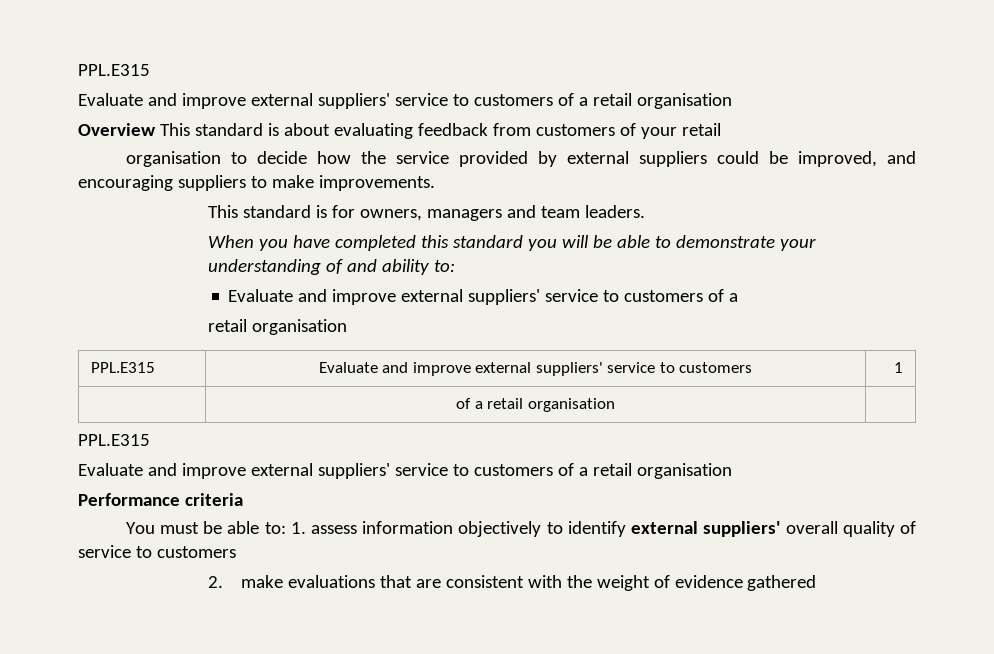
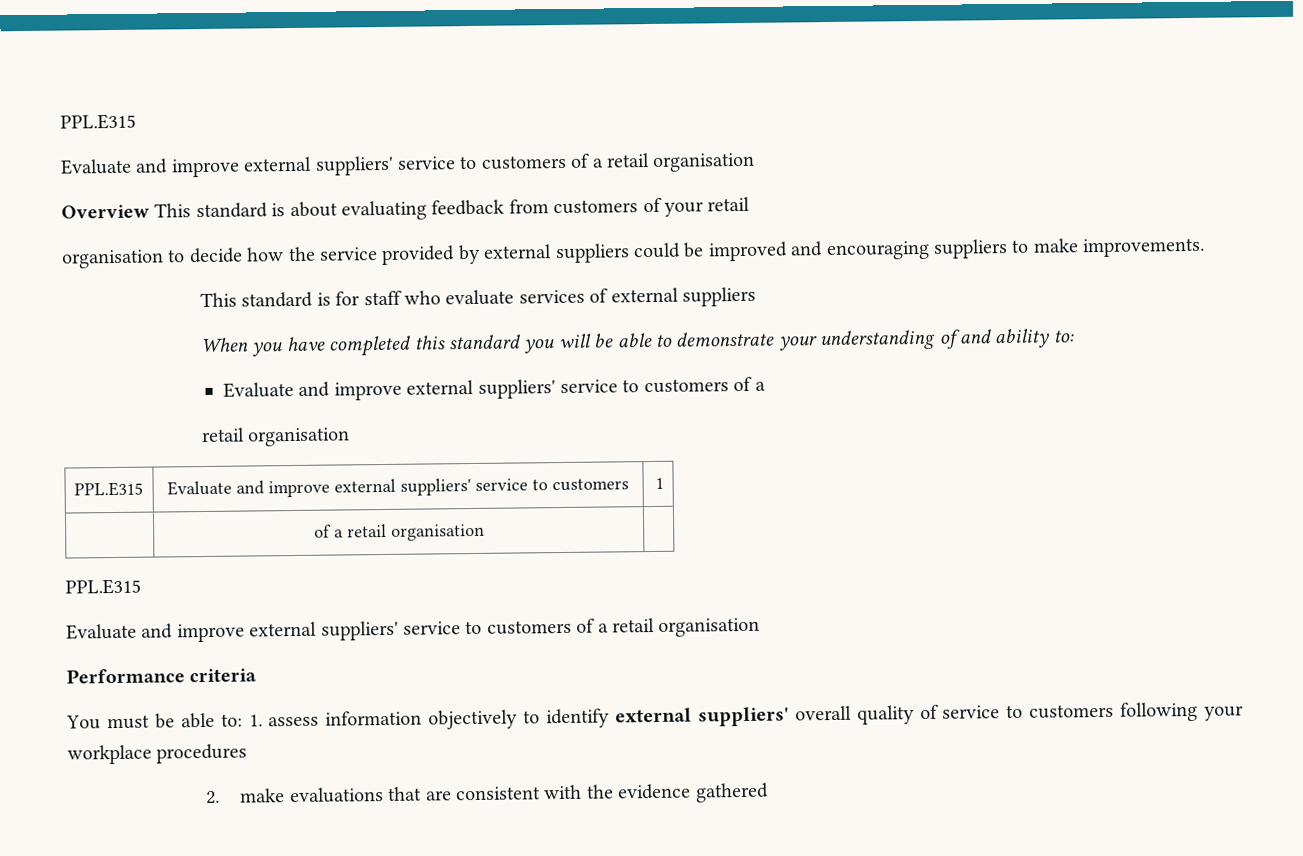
- organisation to decide how the service provided by external suppliers could be improved, and encouraging suppliers to make improvements.
+ organisation to decide how the service provided by external suppliers could be improved and encouraging suppliers to make improvements.
- This standard is for owners, managers and team leaders.
+ This standard is for staff who evaluate services of external suppliers
- You must be able to: 1. assess information objectively to identify external suppliers' overall quality of service to customers
+ You must be able to: 1. assess information objectively to identify external suppliers' overall quality of service to customers following your workplace procedures
- 2. make evaluations that are consistent with the weight of evidence gathered
+ 2. make evaluations that are consistent with the evidence gathered

